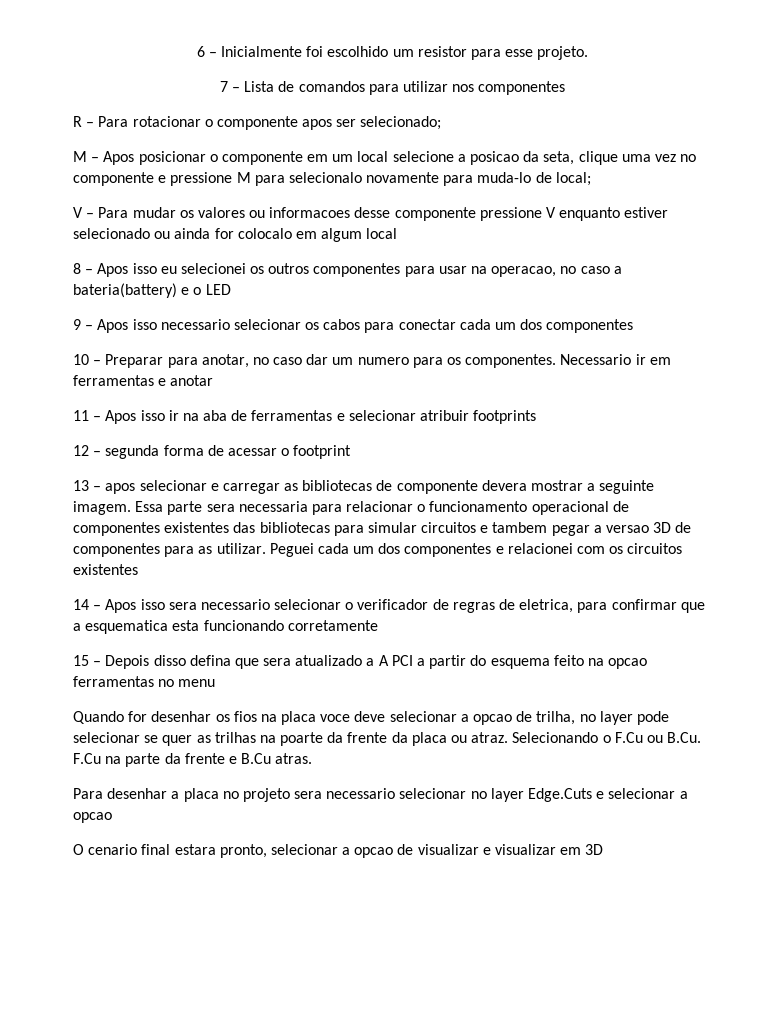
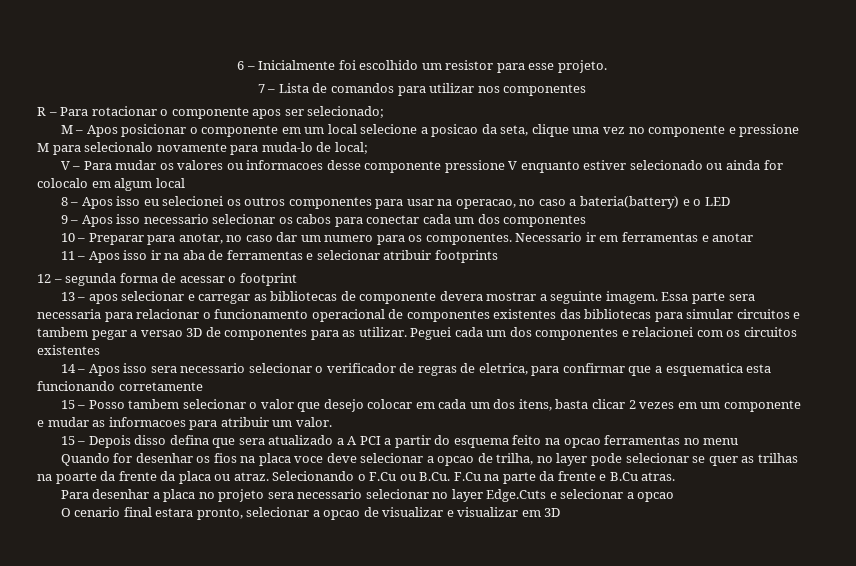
+ 15 – Posso tambem selecionar o valor que desejo colocar em cada um dos itens, basta clicar 2 vezes em um componente e mudar as informacoes para atribuir um valor.

